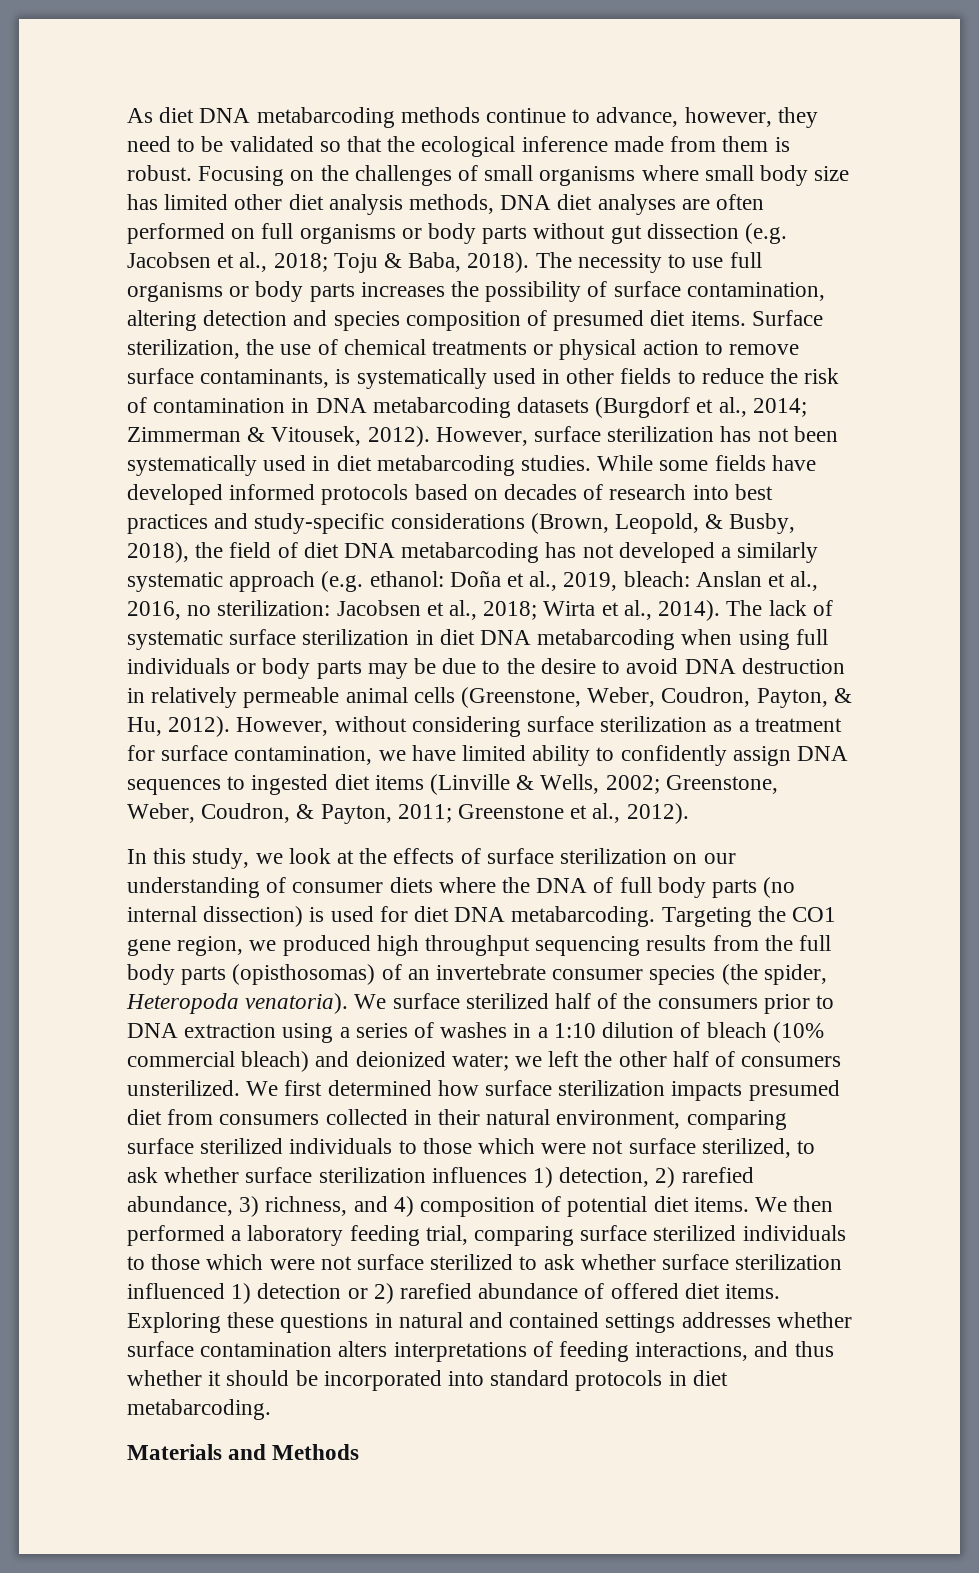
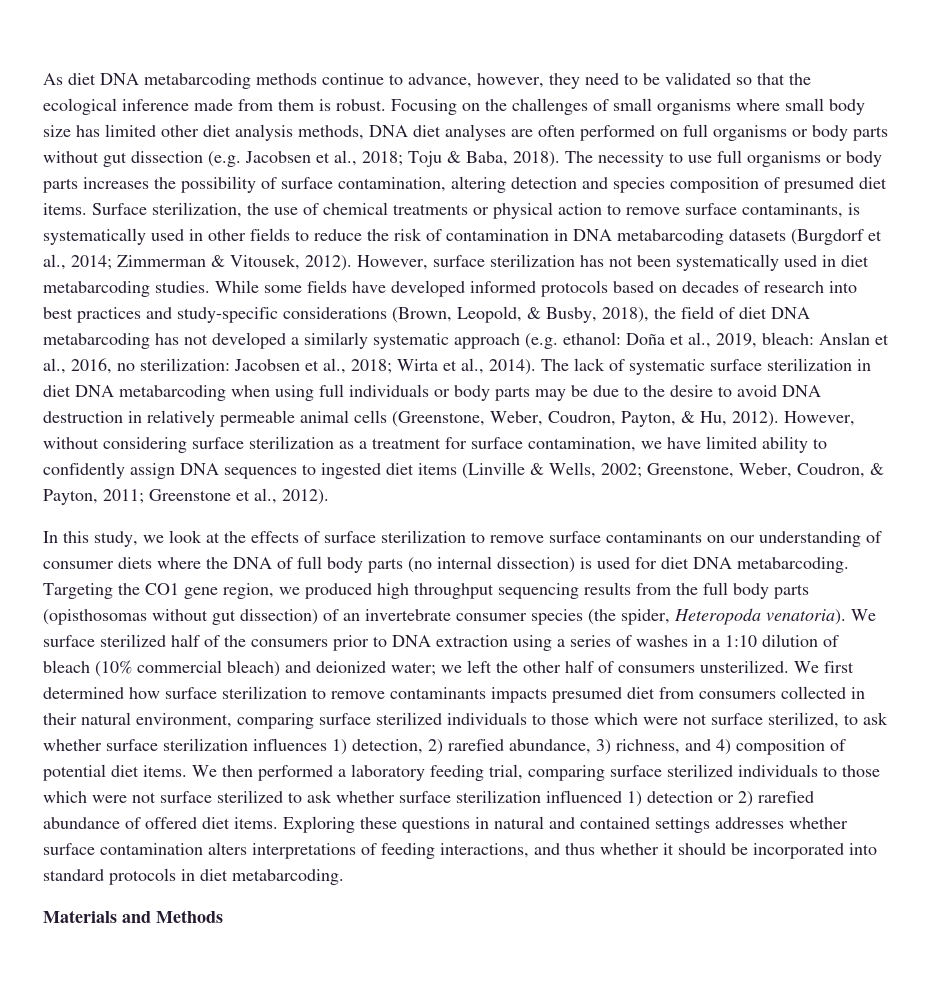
- In this study, we look at the effects of surface sterilization on our understanding of consumer diets where the DNA of full body parts (no internal dissection) is used for diet DNA metabarcoding.
+ In this study, we look at the effects of surface sterilization to remove surface contaminants on our understanding of consumer diets where the DNA of full body parts (no internal dissection) is used for diet DNA metabarcoding.
- Targeting the CO1 gene region, we produced high throughput sequencing results from the full body parts (opisthosomas) of an invertebrate consumer species (the spider, Heteropoda venatoria).
+ Targeting the CO1 gene region, we produced high throughput sequencing results from the full body parts (opisthosomas without gut dissection) of an invertebrate consumer species (the spider, Heteropoda venatoria).
- We first determined how surface sterilization impacts presumed diet from consumers collected in their natural environment, comparing surface sterilized individuals to those which were not surface sterilized, to ask whether surface sterilization influences 1) detection, 2) rarefied abundance, 3) richness, and 4) composition of potential diet items.
+ We first determined how surface sterilization to remove contaminants impacts presumed diet from consumers collected in their natural environment, comparing surface sterilized individuals to those which were not surface sterilized, to ask whether surface sterilization influences 1) detection, 2) rarefied abundance, 3) richness, and 4) composition of potential diet items.

